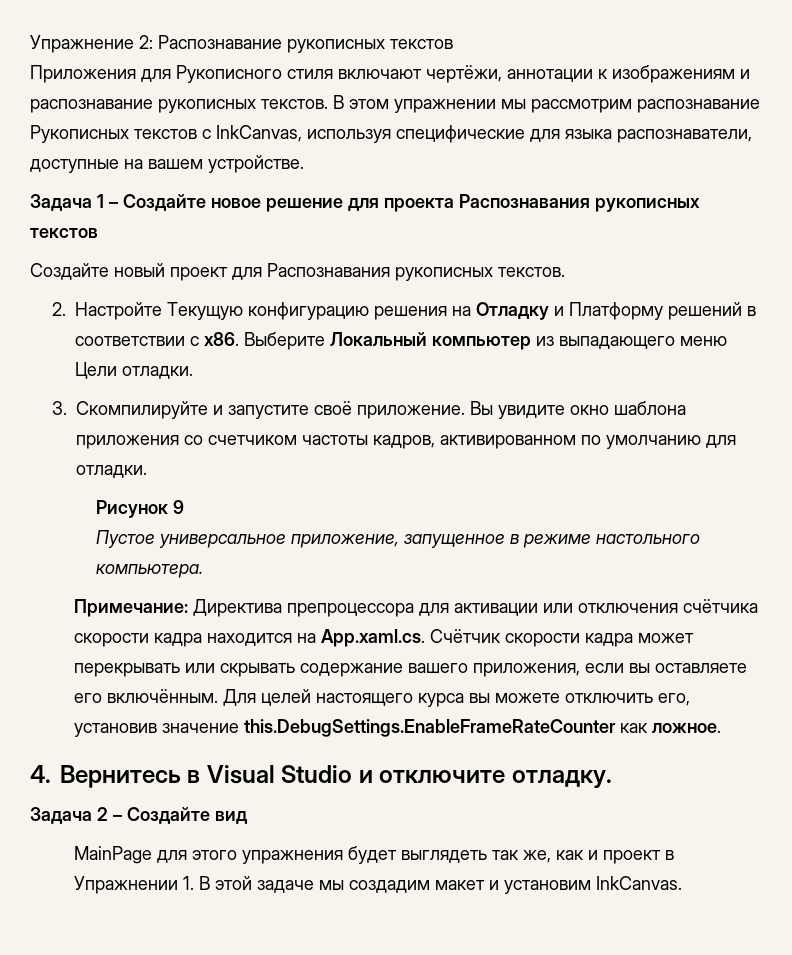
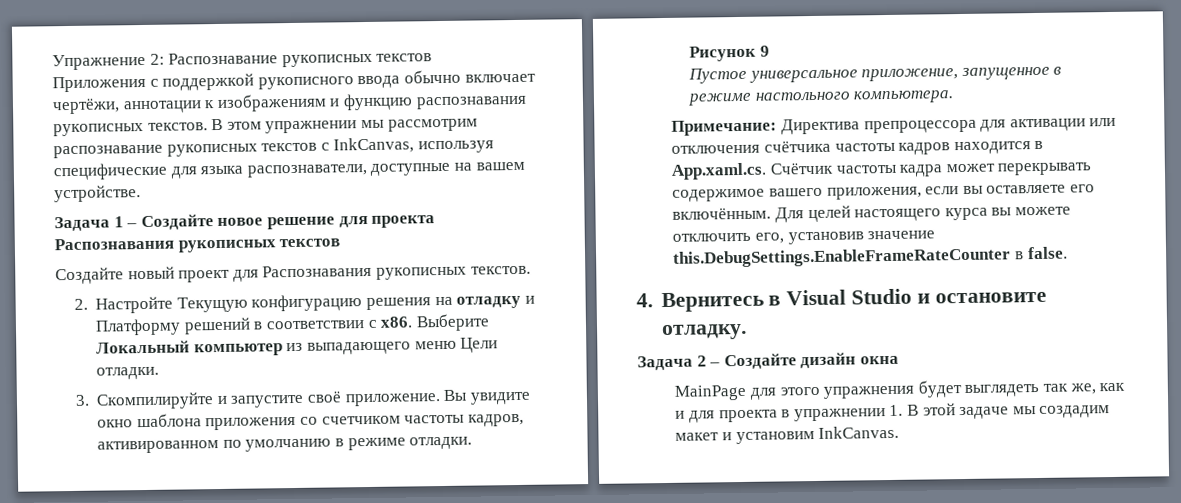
- Приложения для Рукописного стиля включают чертёжи, аннотации к изображениям и распознавание рукописных текстов.
+ Приложения с поддержкой рукописного ввода обычно включает чертёжи, аннотации к изображениям и функцию распознавания рукописных текстов.
- В этом упражнении мы рассмотрим распознавание Рукописных текстов с InkCanvas, используя специфические для языка распознаватели, доступные на вашем устройстве.
+ В этом упражнении мы рассмотрим распознавание рукописных текстов с InkCanvas, используя специфические для языка распознаватели, доступные на вашем устройстве.
- 2. Настройте Текущую конфигурацию решения на Отладку и Платформу решений в соответствии с x86.
+ 2. Настройте Текущую конфигурацию решения на отладку и Платформу решений в соответствии с x86.
- Вы увидите окно шаблона приложения со счетчиком частоты кадров, активированном по умолчанию для отладки.
+ Вы увидите окно шаблона приложения со счетчиком частоты кадров, активированном по умолчанию в режиме отладки.
- Примечание: Директива препроцессора для активации или отключения счётчика скорости кадра находится на App.xaml.cs. Счётчик скорости кадра может перекрывать или скрывать содержание вашего приложения, если вы оставляете его включённым.
+ Примечание: Директива препроцессора для активации или отключения счётчика частоты кадров находится в App.xaml.cs. Счётчик частоты кадра может перекрывать содержимое вашего приложения, если вы оставляете его включённым.
- Для целей настоящего курса вы можете отключить его, установив значение this.DebugSettings.EnableFrameRateCounter как ложное.
+ Для целей настоящего курса вы можете отключить его, установив значение this.DebugSettings.EnableFrameRateCounter в false.
- 4. Вернитесь в Visual Studio и отключите отладку.
+ 4. Вернитесь в Visual Studio и остановите отладку.
- Задача 2 – Создайте вид
+ Задача 2 – Создайте дизайн окна
- MainPage для этого упражнения будет выглядеть так же, как и проект в Упражнении 1. В этой задаче мы создадим макет и установим InkCanvas.
+ MainPage для этого упражнения будет выглядеть так же, как и для проекта в упражнении 1. В этой задаче мы создадим макет и установим InkCanvas.

